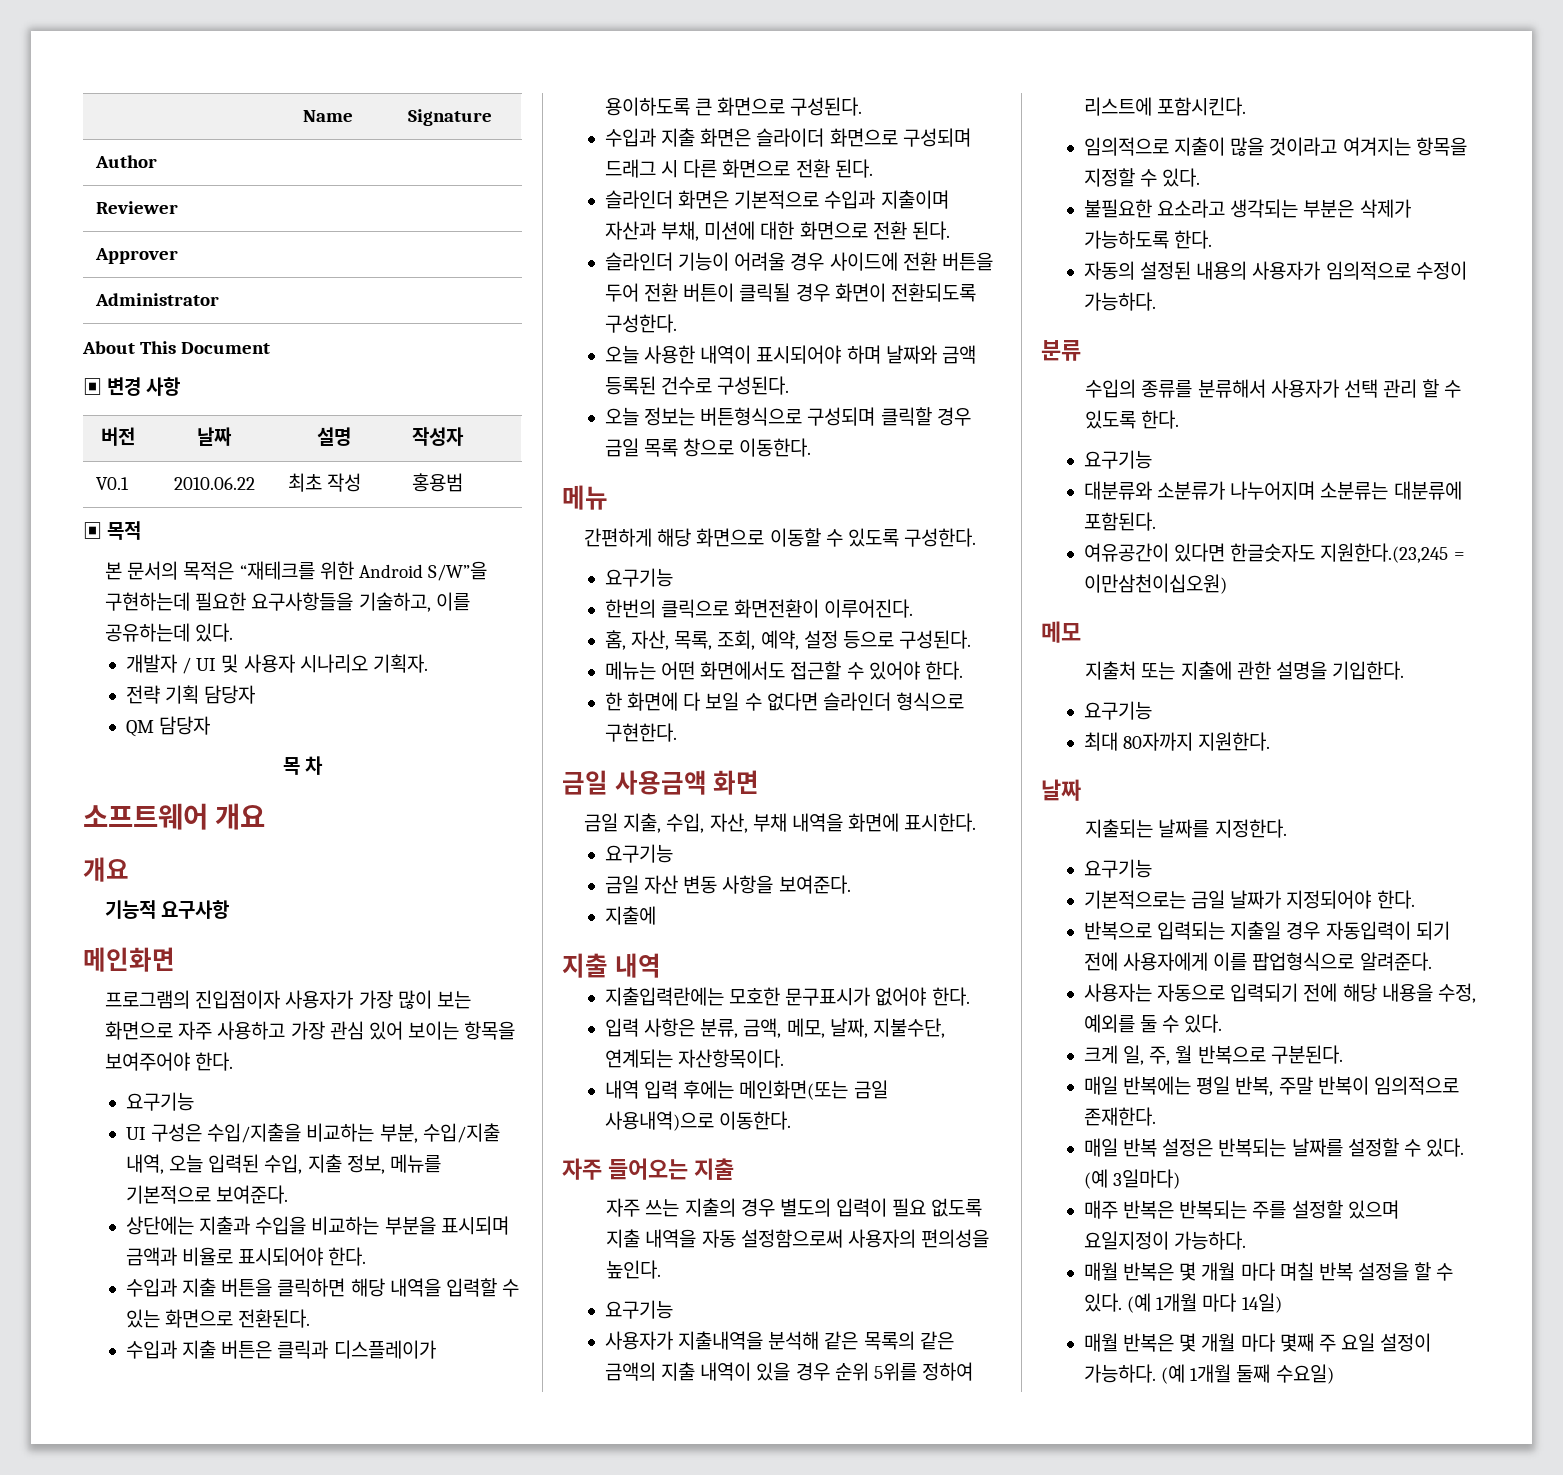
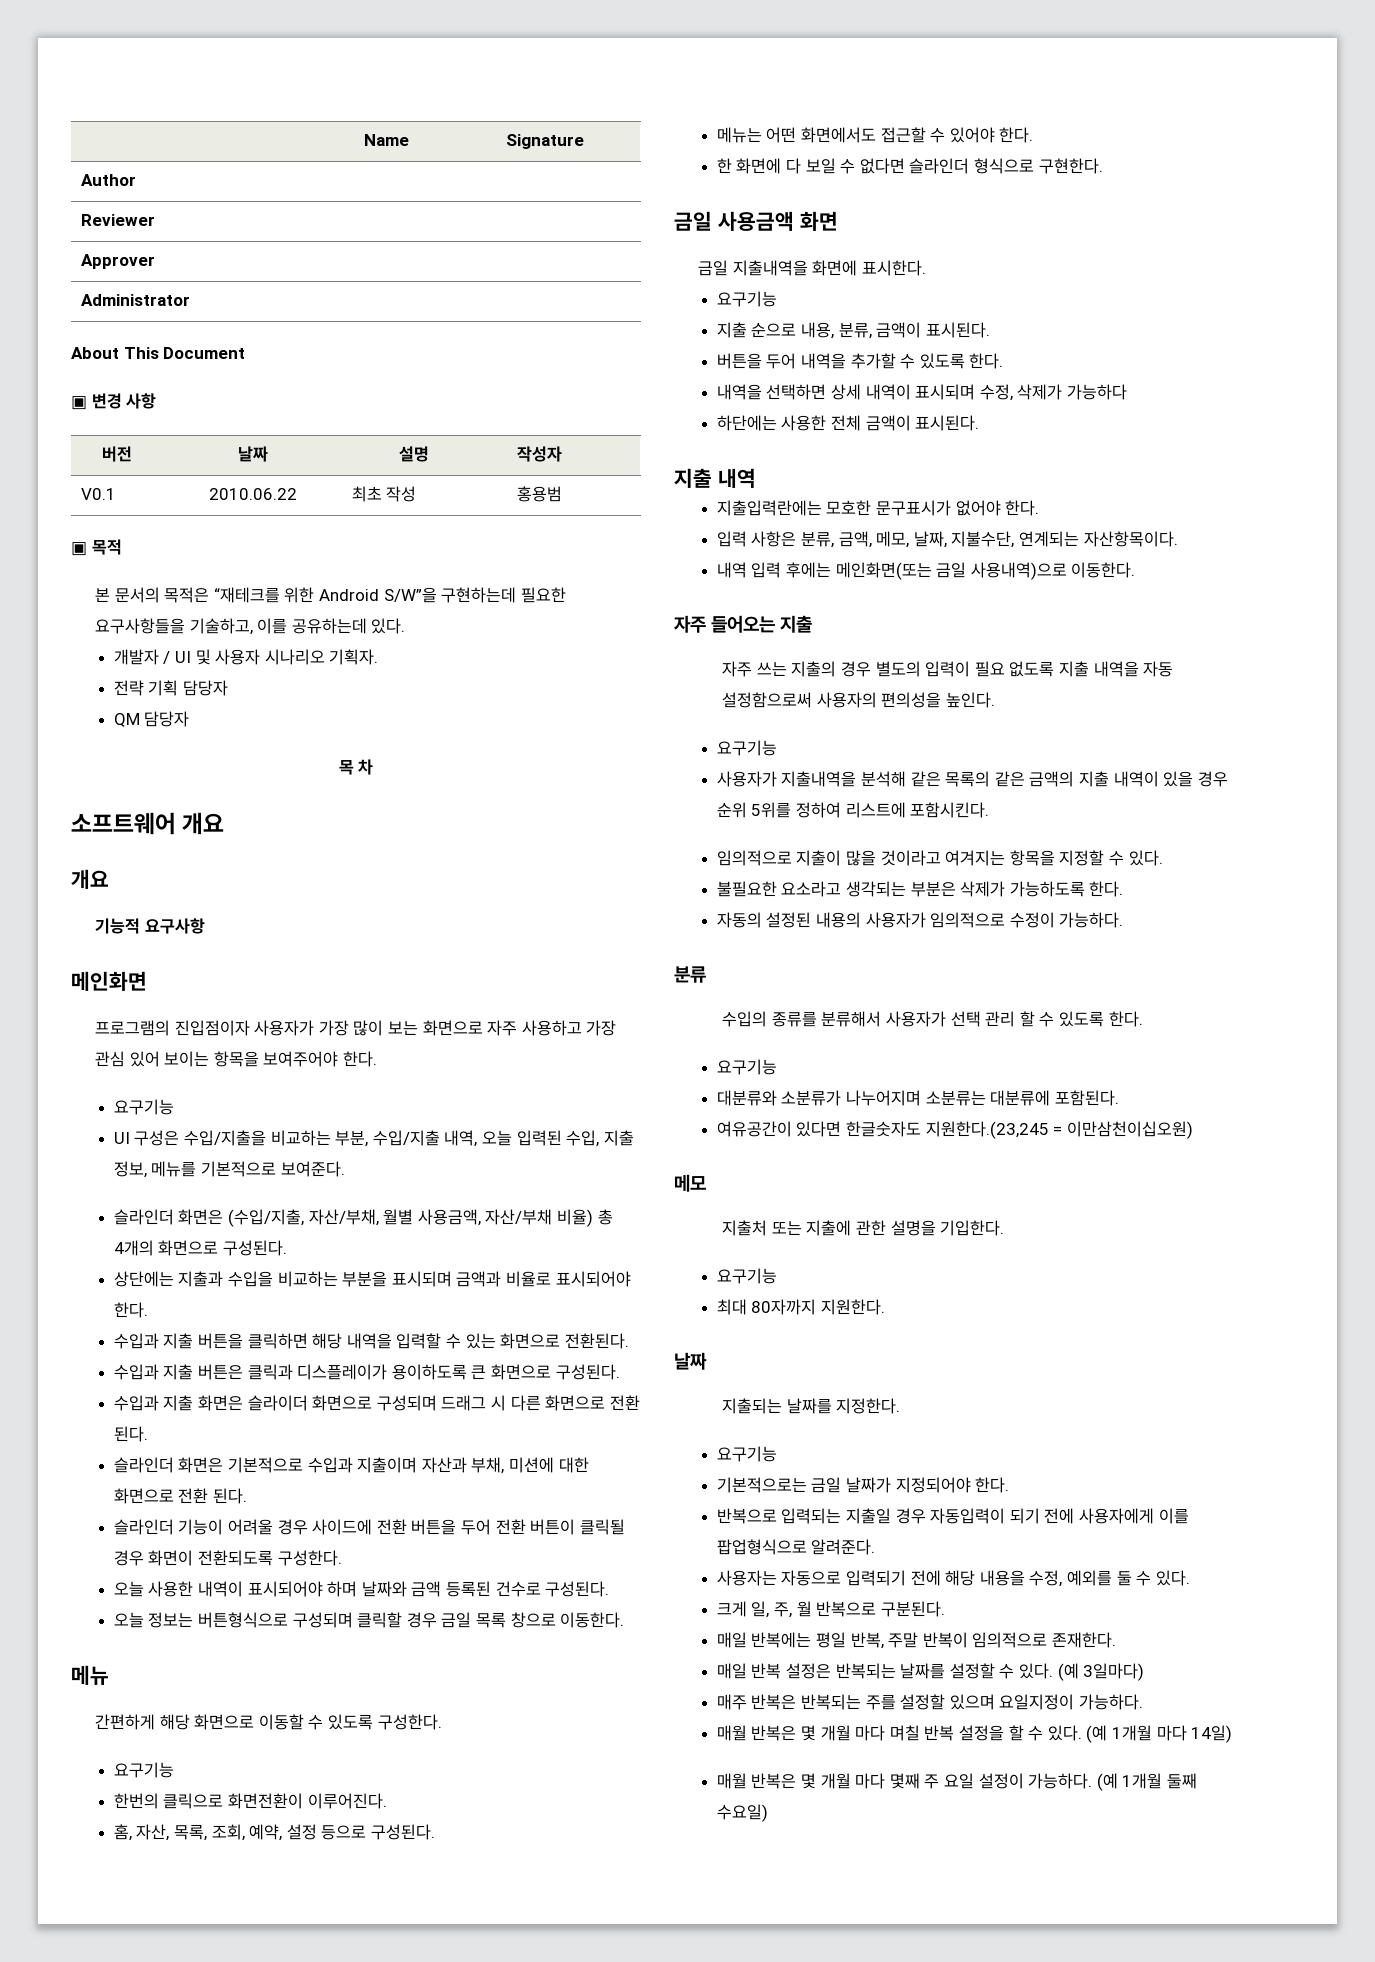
+ 슬라인더 화면은 (수입/지출, 자산/부채, 월별 사용금액, 자산/부채 비율) 총 4개의 화면으로 구성된다.
- 금일 지출, 수입, 자산, 부채 내역을 화면에 표시한다.
+ 금일 지출내역을 화면에 표시한다.
  요구기능
- 금일 자산 변동 사항을 보여준다.
- 지출에
+ 지출 순으로 내용, 분류, 금액이 표시된다.
+ 버튼을 두어 내역을 추가할 수 있도록 한다.
+ 내역을 선택하면 상세 내역이 표시되며 수정, 삭제가 가능하다
+ 하단에는 사용한 전체 금액이 표시된다.

